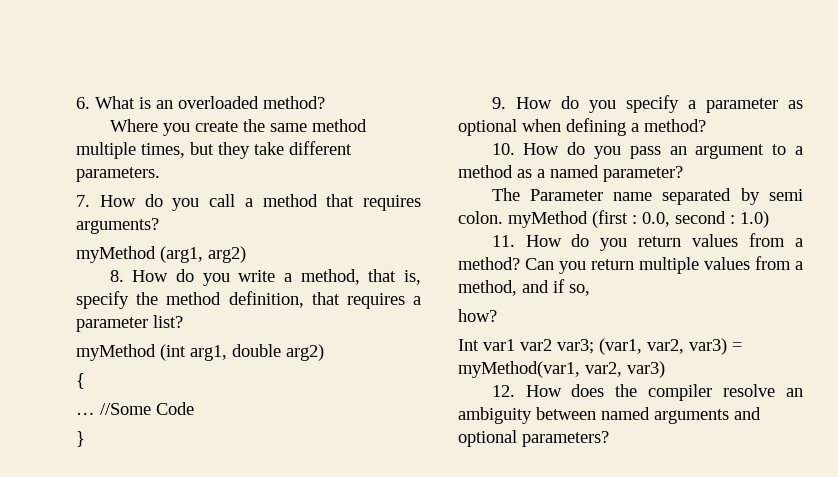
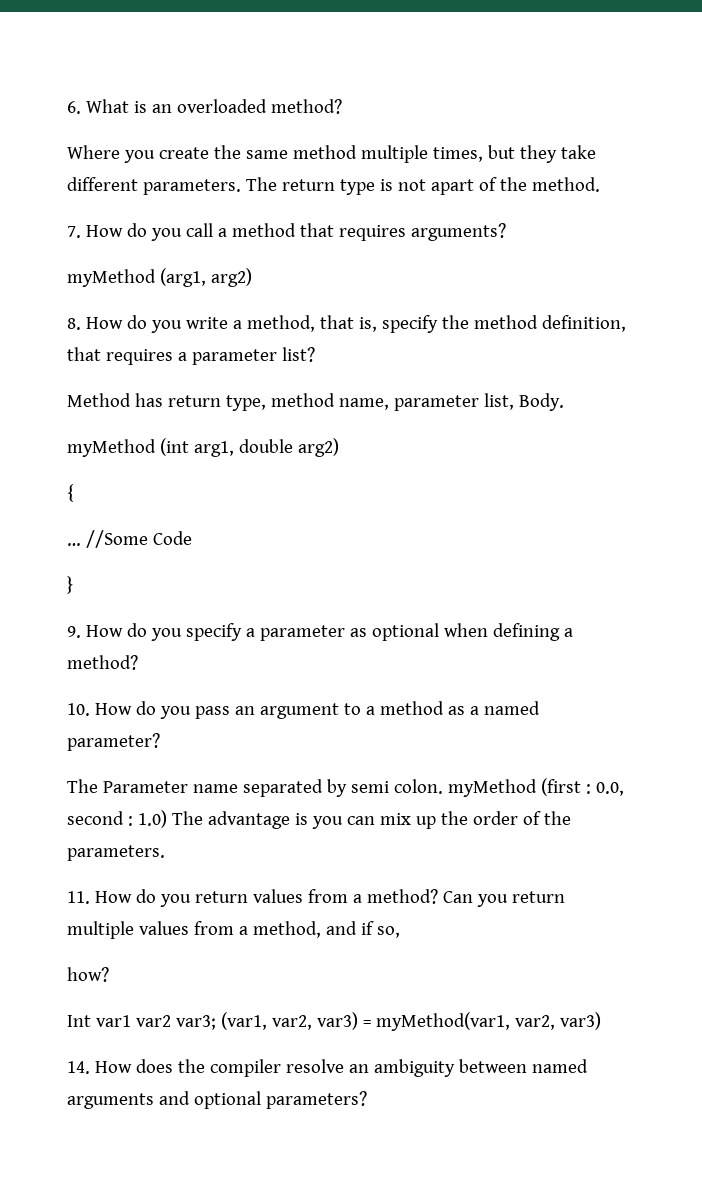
+ The return type is not apart of the method.
+ Method has return type, method name, parameter list, Body.
- The Parameter name separated by semi colon. myMethod (first : 0.0, second : 1.0)
+ The Parameter name separated by semi colon. myMethod (first : 0.0, second : 1.0) The advantage is you can mix up the order of the parameters.
- 12. How does the compiler resolve an ambiguity between named arguments and optional parameters?
+ 14. How does the compiler resolve an ambiguity between named arguments and optional parameters?

